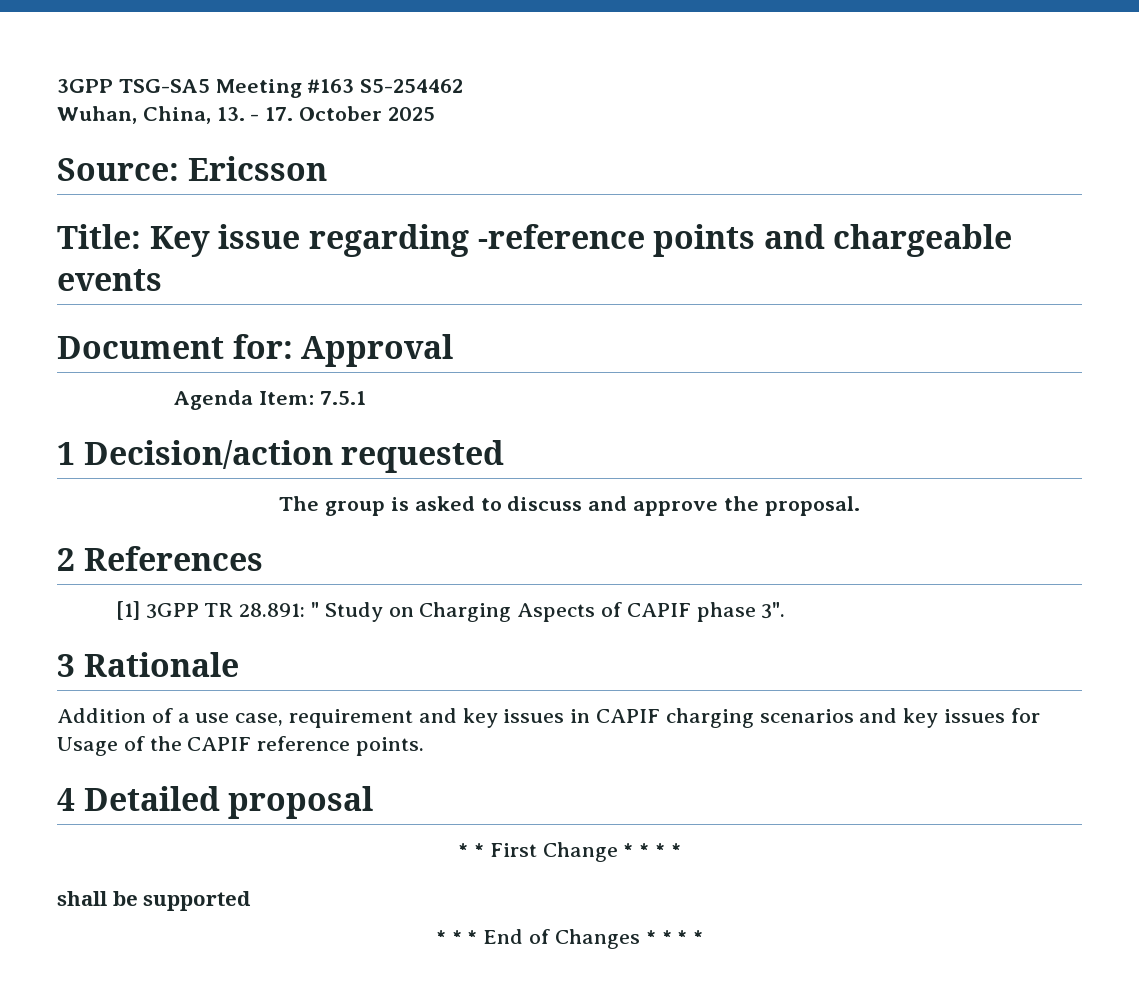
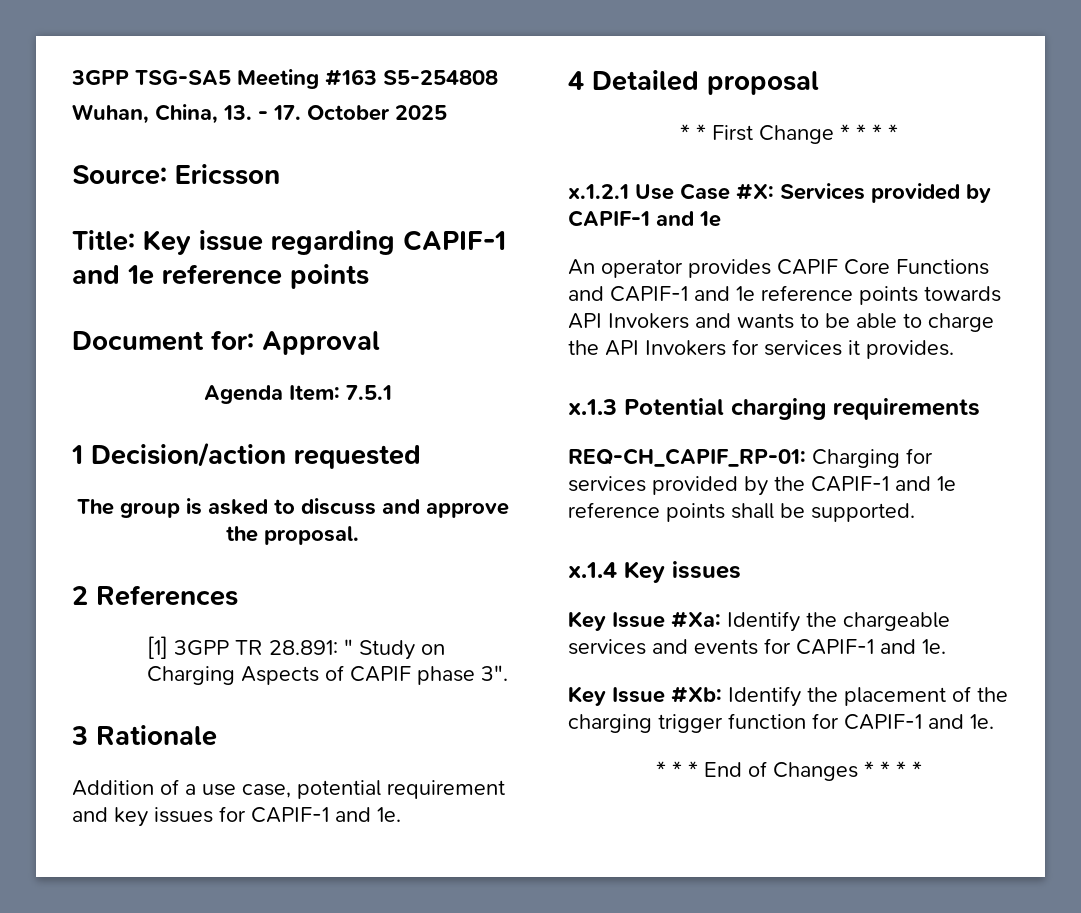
- 3GPP TSG-SA5 Meeting #163 S5-254462
+ 3GPP TSG-SA5 Meeting #163 S5-254808
- Title: Key issue regarding -reference points and chargeable events
+ Title: Key issue regarding CAPIF-1 and 1e reference points
- Addition of a use case, requirement and key issues in CAPIF charging scenarios and key issues for Usage of the CAPIF reference points.
+ Addition of a use case, potential requirement and key issues for CAPIF-1 and 1e.
- shall be supported
+ x.1.2.1 Use Case #X: Services provided by CAPIF-1 and 1e
+ An operator provides CAPIF Core Functions and CAPIF-1 and 1e reference points towards API Invokers and wants to be able to charge the API Invokers for services it provides.
+ x.1.3 Potential charging requirements
+ REQ-CH_CAPIF_RP-01: Charging for services provided by the CAPIF-1 and 1e reference points shall be supported.
+ x.1.4 Key issues
+ Key Issue #Xa: Identify the chargeable services and events for CAPIF-1 and 1e.
+ Key Issue #Xb: Identify the placement of the charging trigger function for CAPIF-1 and 1e.

